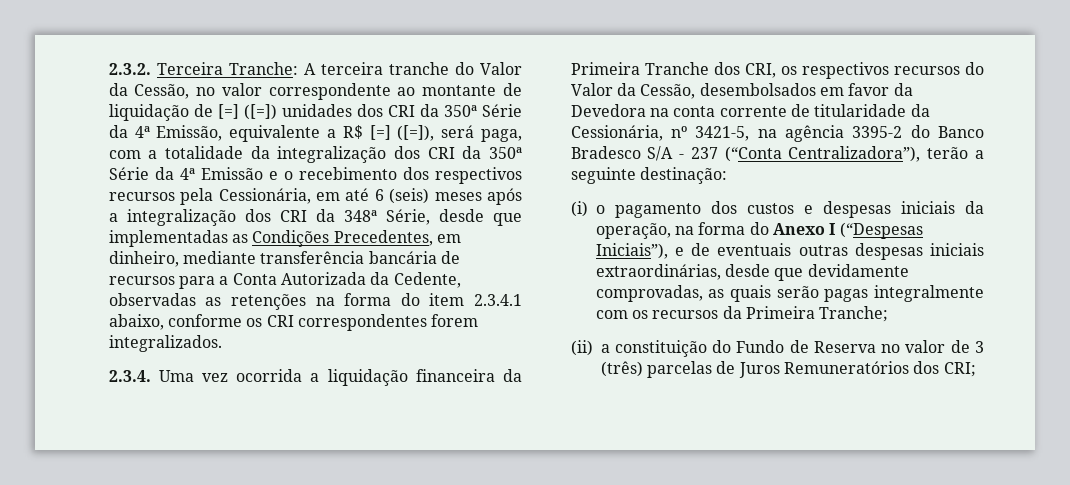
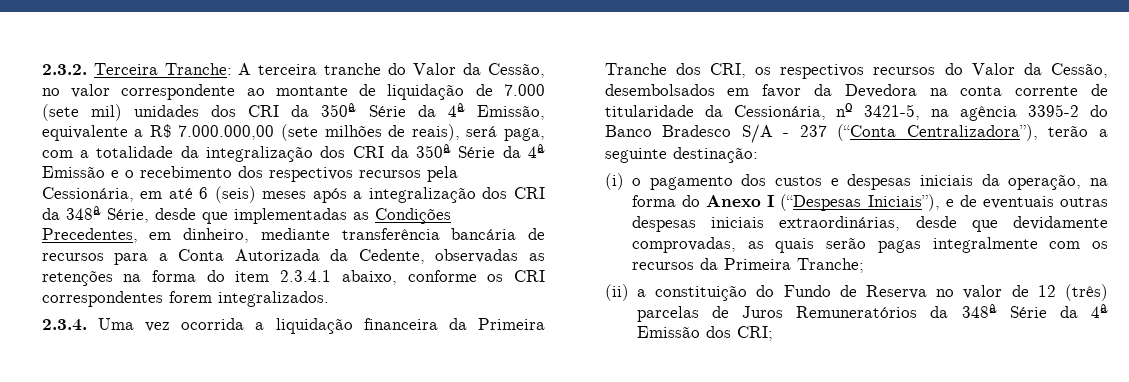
- A terceira tranche do Valor da Cessão, no valor correspondente ao montante de liquidação de [=] ([=]) unidades dos CRI da 350ª Série da 4ª Emissão, equivalente a R$ [=] ([=]), será paga, com a totalidade da integralização dos CRI da 350ª Série da 4ª Emissão e o recebimento dos respectivos recursos pela Cessionária, em até 6 (seis) meses após a integralização dos CRI da 348ª Série, desde que implementadas as Condições Precedentes, em dinheiro, mediante transferência bancária de recursos para a Conta Autorizada da Cedente, observadas as retenções na forma do item 2.3.4.1 abaixo, conforme os CRI correspondentes forem integralizados.
+ A terceira tranche do Valor da Cessão, no valor correspondente ao montante de liquidação de 7.000 (sete mil) unidades dos CRI da 350ª Série da 4ª Emissão, equivalente a R$ 7.000.000,00 (sete milhões de reais), será paga, com a totalidade da integralização dos CRI da 350ª Série da 4ª Emissão e o recebimento dos respectivos recursos pela Cessionária, em até 6 (seis) meses após a integralização dos CRI da 348ª Série, desde que implementadas as Condições Precedentes, em dinheiro, mediante transferência bancária de recursos para a Conta Autorizada da Cedente, observadas as retenções na forma do item 2.3.4.1 abaixo, conforme os CRI correspondentes forem integralizados.
- (ii) a constituição do Fundo de Reserva no valor de 3 (três) parcelas de Juros Remuneratórios dos CRI;
+ (ii) a constituição do Fundo de Reserva no valor de 12 (três) parcelas de Juros Remuneratórios da 348ª Série da 4ª Emissão dos CRI;

